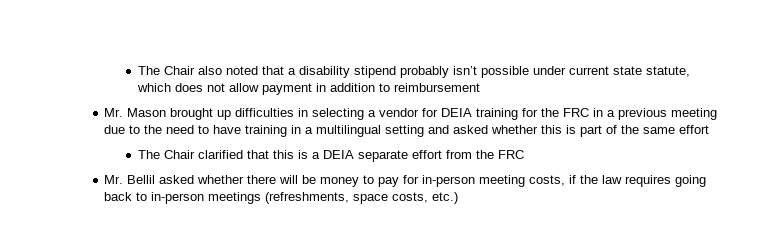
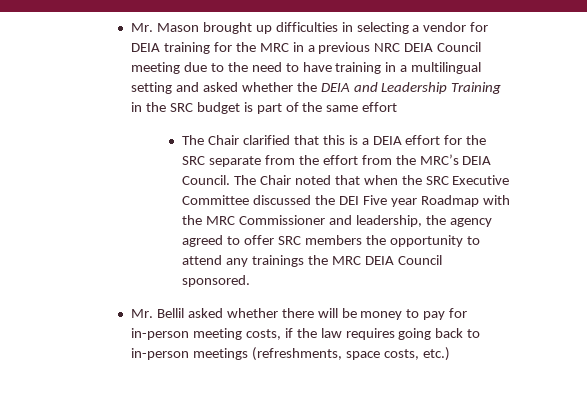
- The Chair also noted that a disability stipend probably isn’t possible under current state statute, which does not allow payment in addition to reimbursement
- Mr. Mason brought up difficulties in selecting a vendor for DEIA training for the FRC in a previous meeting due to the need to have training in a multilingual setting and asked whether this is part of the same effort
+ Mr. Mason brought up difficulties in selecting a vendor for DEIA training for the MRC in a previous NRC DEIA Council meeting due to the need to have training in a multilingual setting and asked whether the DEIA and Leadership Training in the SRC budget is part of the same effort
- The Chair clarified that this is a DEIA separate effort from the FRC
+ The Chair clarified that this is a DEIA effort for the SRC separate from the effort from the MRC’s DEIA Council. The Chair noted that when the SRC Executive Committee discussed the DEI Five year Roadmap with the MRC Commissioner and leadership, the agency agreed to offer SRC members the opportunity to attend any trainings the MRC DEIA Council sponsored.

